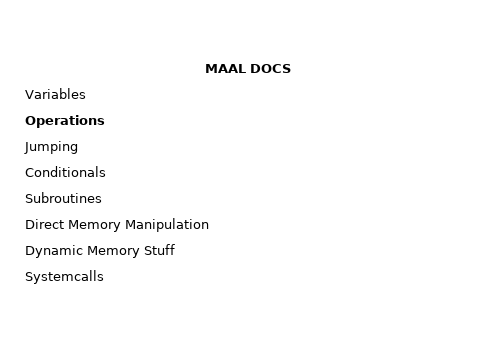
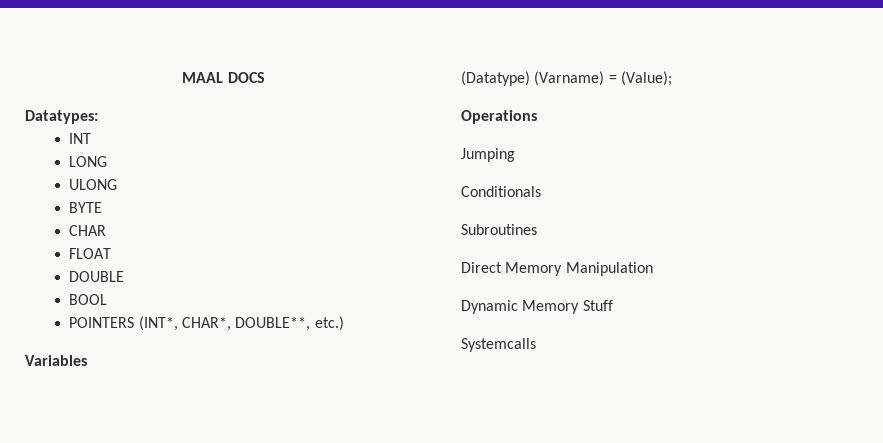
+ Datatypes:
+ INT
+ LONG
+ ULONG
+ BYTE
+ CHAR
+ FLOAT
+ DOUBLE
+ BOOL
+ POINTERS (INT*, CHAR*, DOUBLE**, etc.)
  Variables
+ (Datatype) (Varname) = (Value);

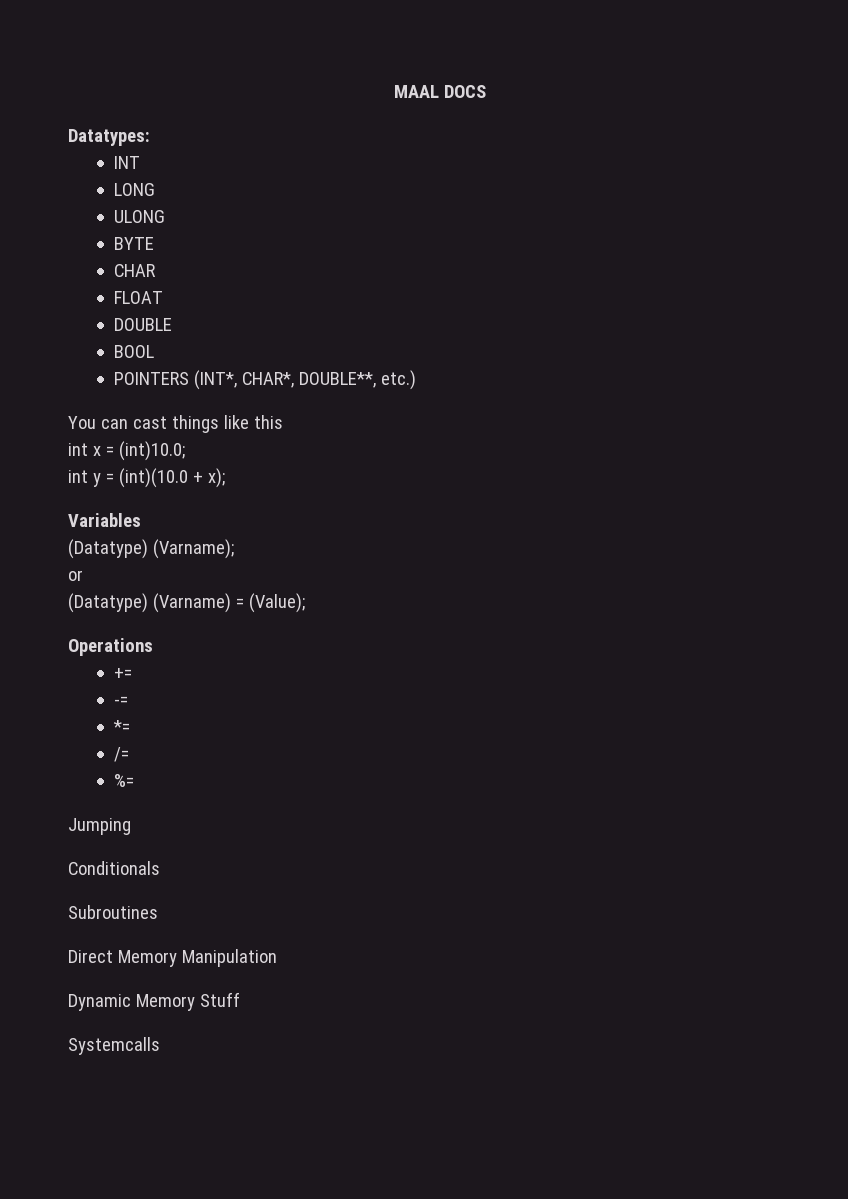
+ You can cast things like this
+ int x = (int)10.0;
+ int y = (int)(10.0 + x);
  Variables
+ (Datatype) (Varname);
+ or
+ +=
+ -=
+ *=
+ /=
+ %=

